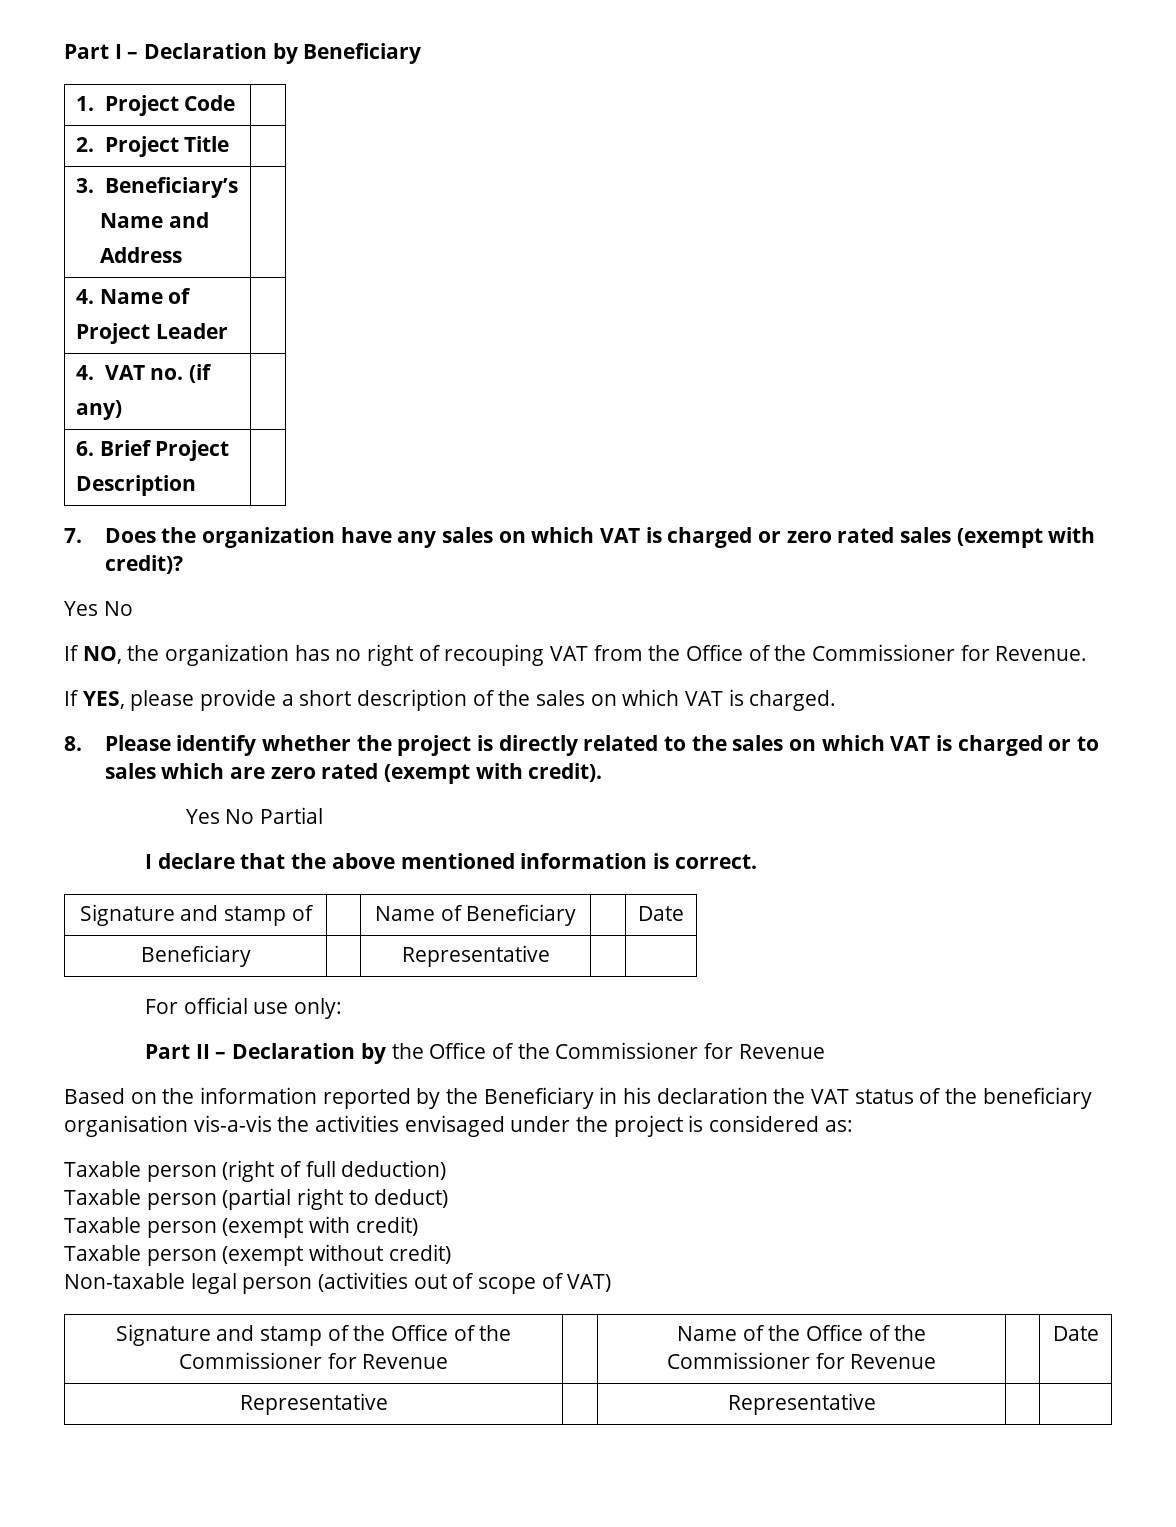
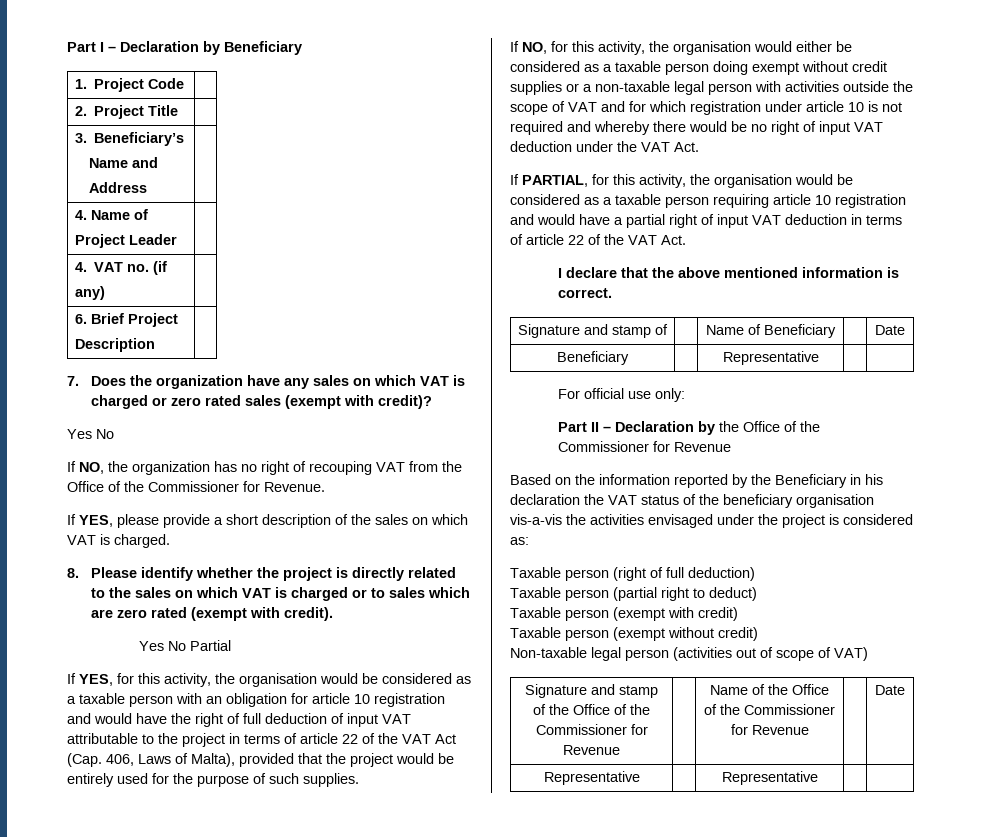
+ If YES, for this activity, the organisation would be considered as a taxable person with an obligation for article 10 registration and would have the right of full deduction of input VAT attributable to the project in terms of article 22 of the VAT Act (Cap. 406, Laws of Malta), provided that the project would be entirely used for the purpose of such supplies.
+ If NO, for this activity, the organisation would either be considered as a taxable person doing exempt without credit supplies or a non-taxable legal person with activities outside the scope of VAT and for which registration under article 10 is not required and whereby there would be no right of input VAT deduction under the VAT Act.
+ If PARTIAL, for this activity, the organisation would be considered as a taxable person requiring article 10 registration and would have a partial right of input VAT deduction in terms of article 22 of the VAT Act.

